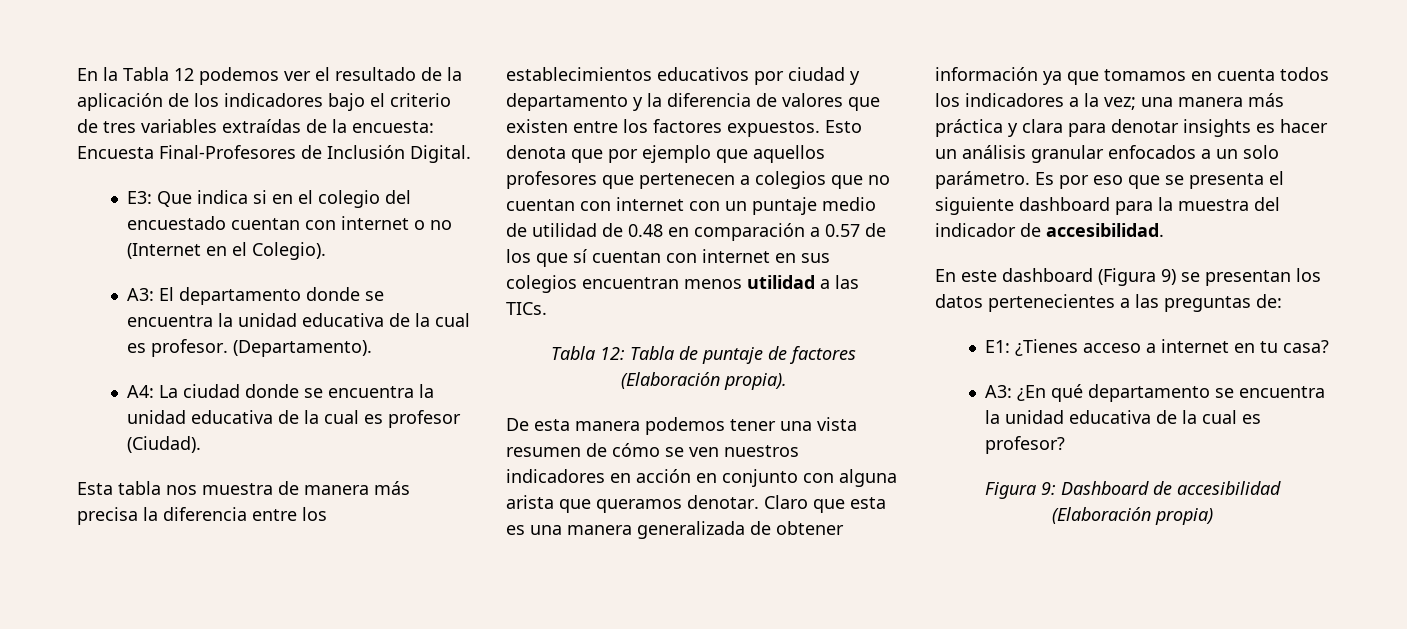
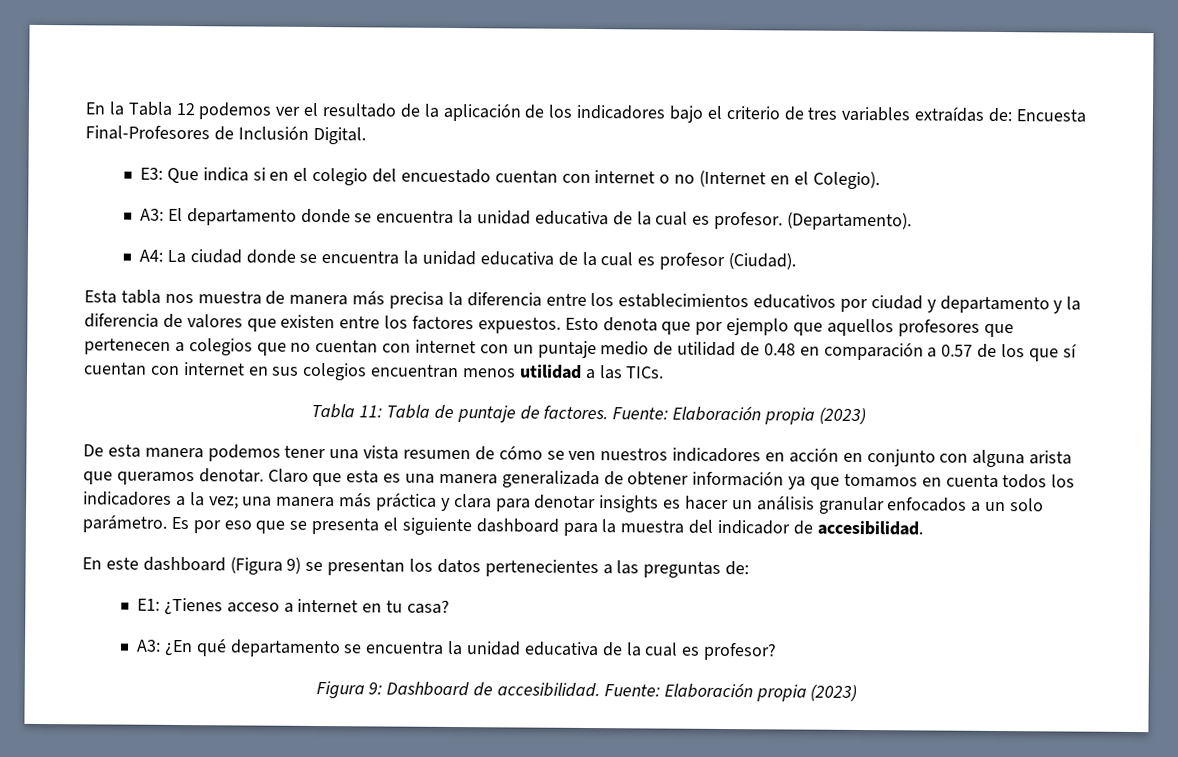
- En la Tabla 12 podemos ver el resultado de la aplicación de los indicadores bajo el criterio de tres variables extraídas de la encuesta: Encuesta Final-Profesores de Inclusión Digital.
+ En la Tabla 12 podemos ver el resultado de la aplicación de los indicadores bajo el criterio de tres variables extraídas de: Encuesta Final-Profesores de Inclusión Digital.
- Tabla 12: Tabla de puntaje de factores (Elaboración propia).
+ Tabla 11: Tabla de puntaje de factores. Fuente: Elaboración propia (2023)
- Figura 9: Dashboard de accesibilidad (Elaboración propia)
+ Figura 9: Dashboard de accesibilidad. Fuente: Elaboración propia (2023)

